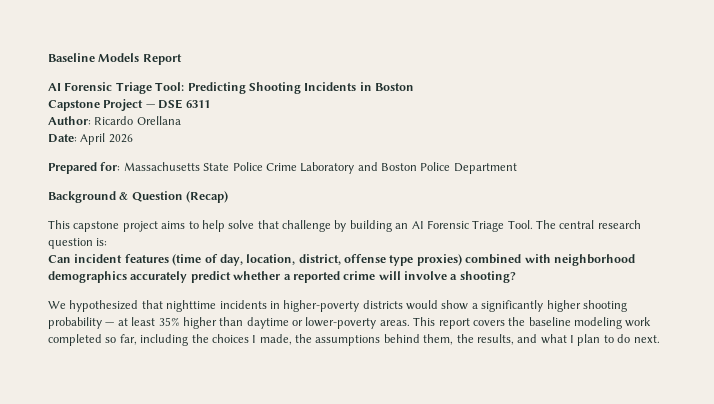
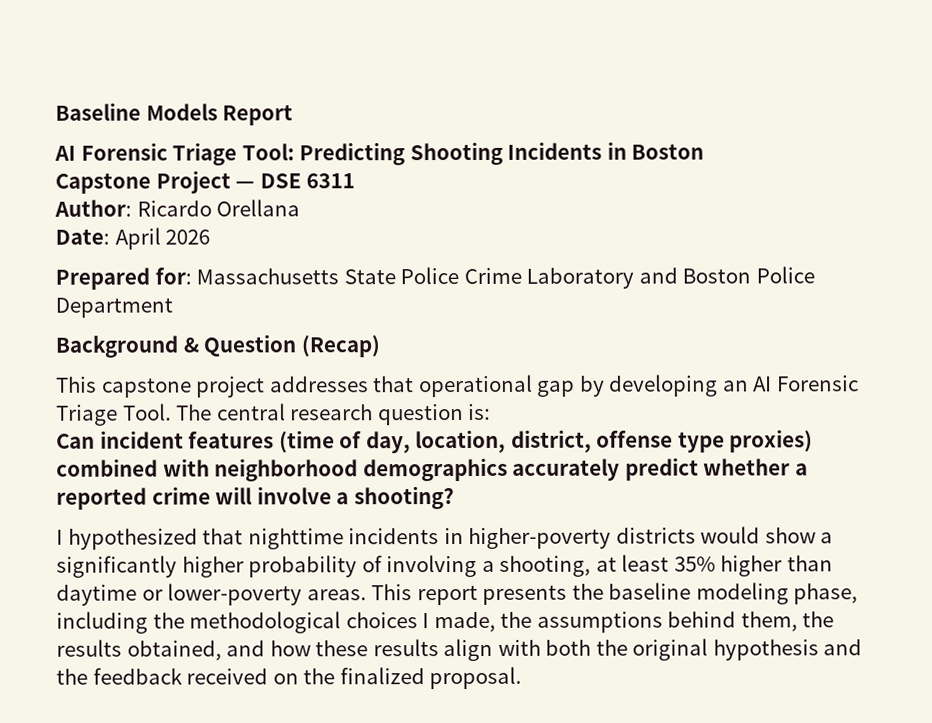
- This capstone project aims to help solve that challenge by building an AI Forensic Triage Tool.
+ This capstone project addresses that operational gap by developing an AI Forensic Triage Tool.
- We hypothesized that nighttime incidents in higher-poverty districts would show a significantly higher shooting probability — at least 35% higher than daytime or lower-poverty areas.
+ I hypothesized that nighttime incidents in higher-poverty districts would show a significantly higher probability of involving a shooting, at least 35% higher than daytime or lower-poverty areas.
- This report covers the baseline modeling work completed so far, including the choices I made, the assumptions behind them, the results, and what I plan to do next.
+ This report presents the baseline modeling phase, including the methodological choices I made, the assumptions behind them, the results obtained, and how these results align with both the original hypothesis and the feedback received on the finalized proposal.

